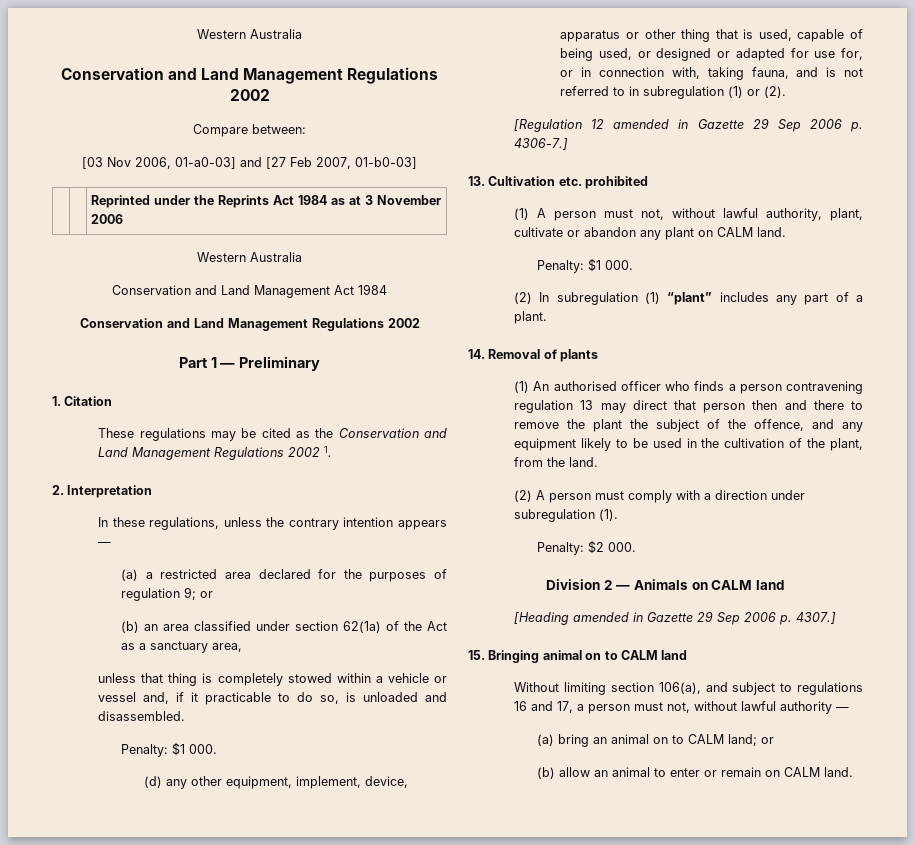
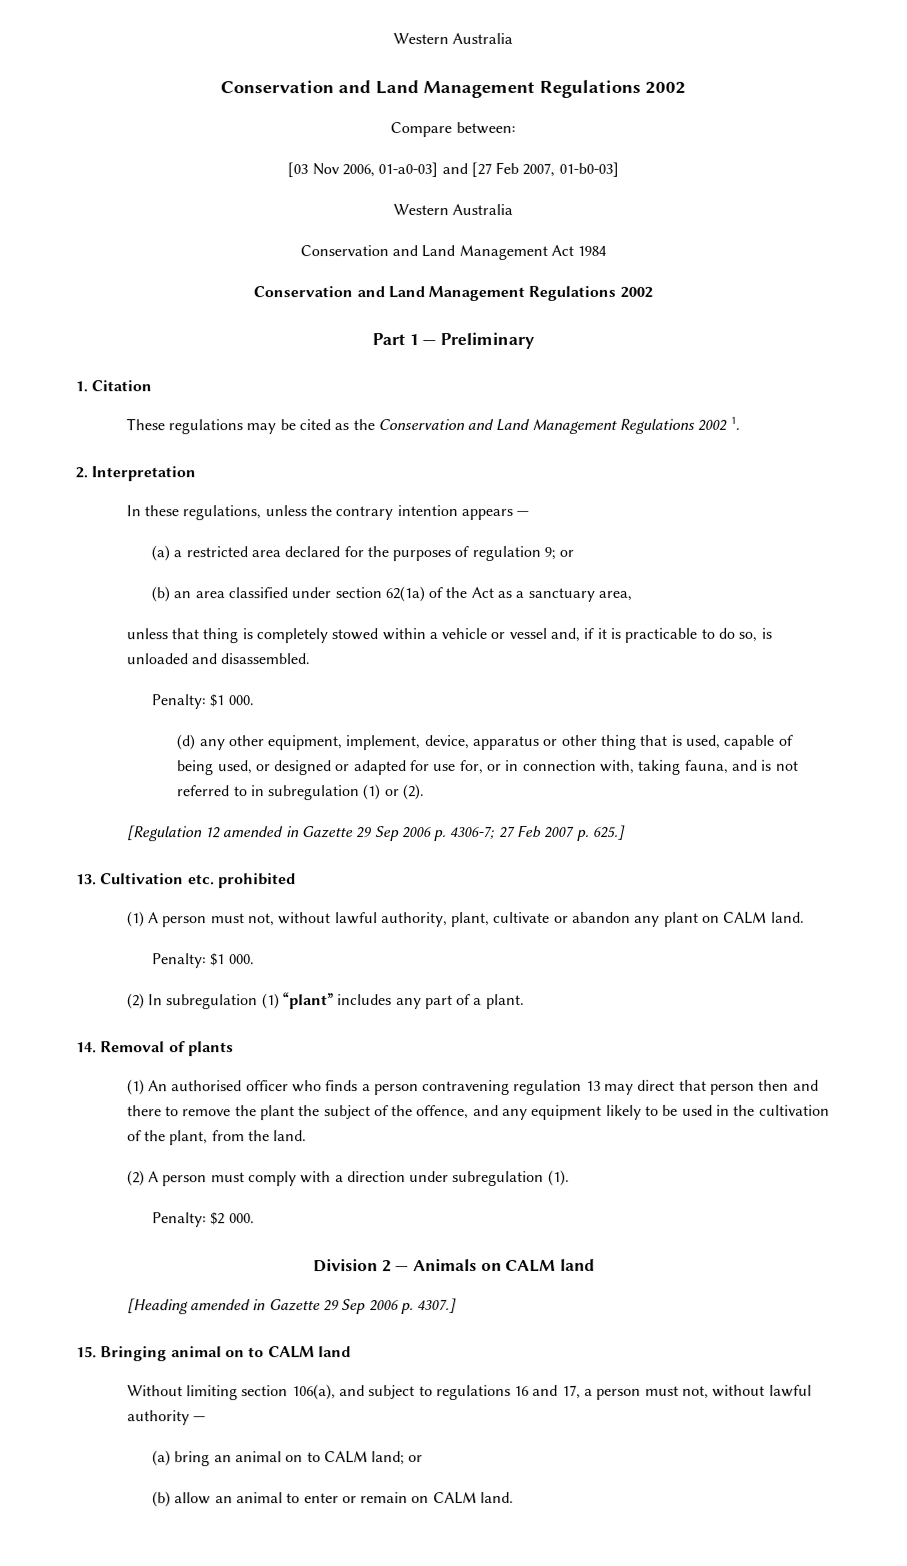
- | | Reprinted under the Reprints Act 1984 as at 3 November 2006
- unless that thing is completely stowed within a vehicle or vessel and, if it practicable to do so, is unloaded and disassembled.
+ unless that thing is completely stowed within a vehicle or vessel and, if it is practicable to do so, is unloaded and disassembled.
- [Regulation 12 amended in Gazette 29 Sep 2006 p. 4306-7.]
+ [Regulation 12 amended in Gazette 29 Sep 2006 p. 4306-7; 27 Feb 2007 p. 625.]

